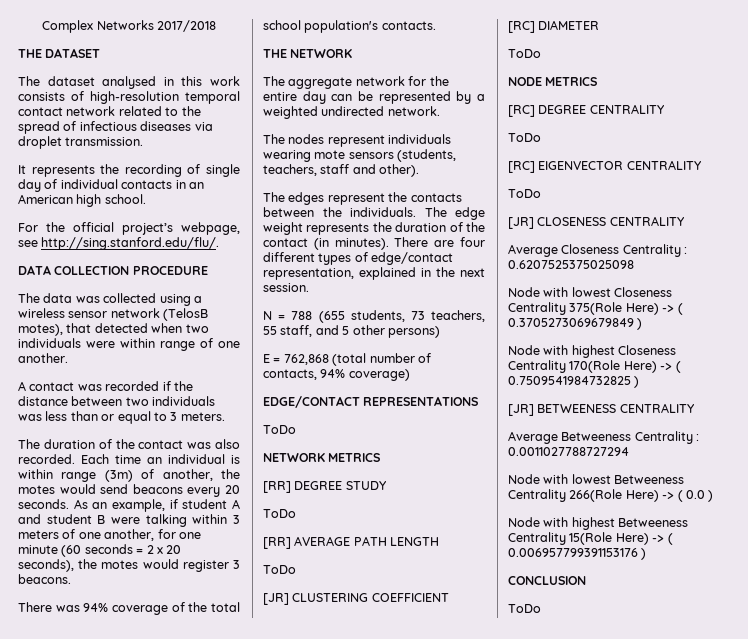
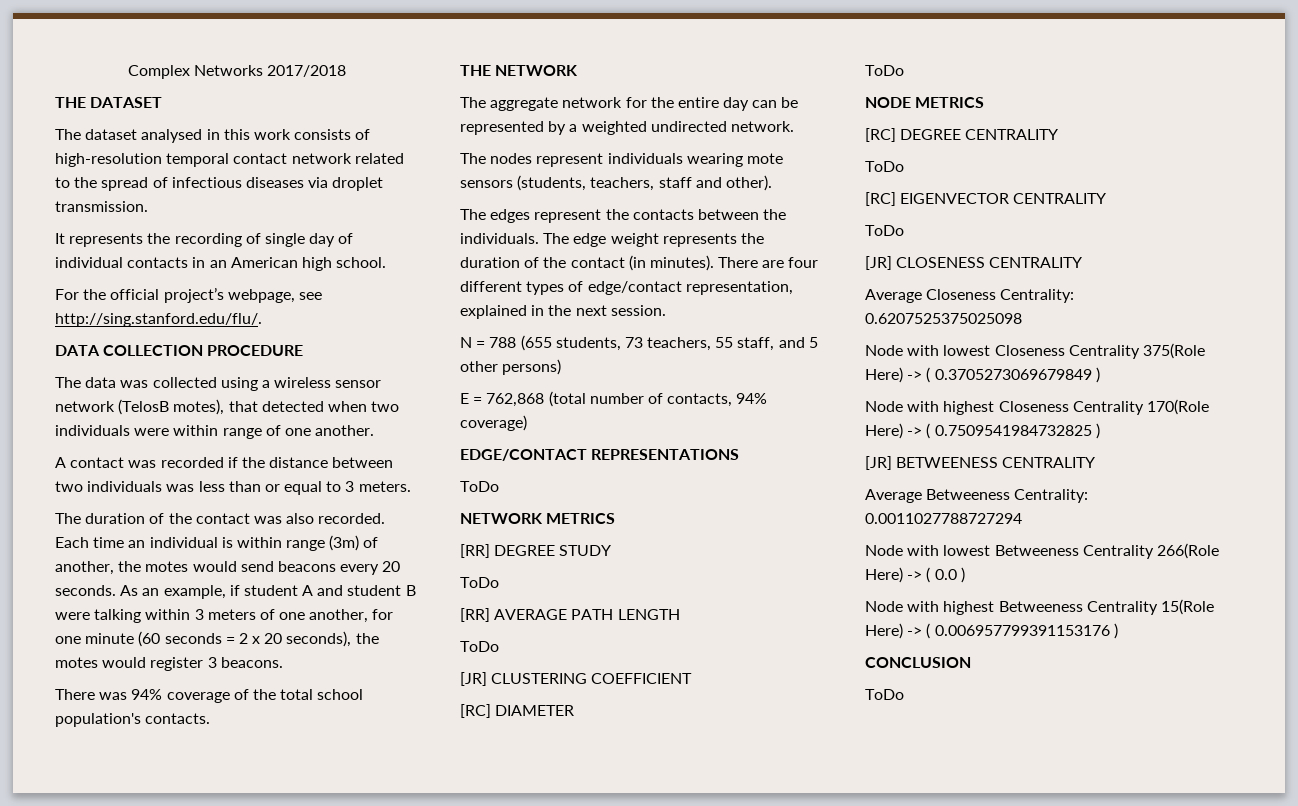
- Average Closeness Centrality : 0.6207525375025098
+ Average Closeness Centrality: 0.6207525375025098
- Average Betweeness Centrality : 0.0011027788727294
+ Average Betweeness Centrality: 0.0011027788727294

